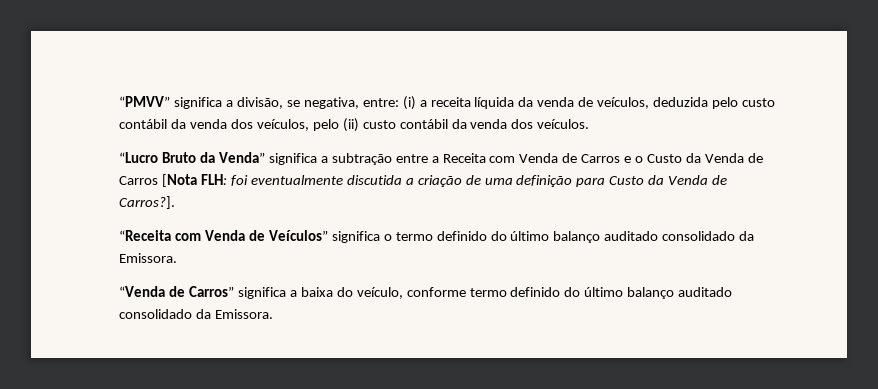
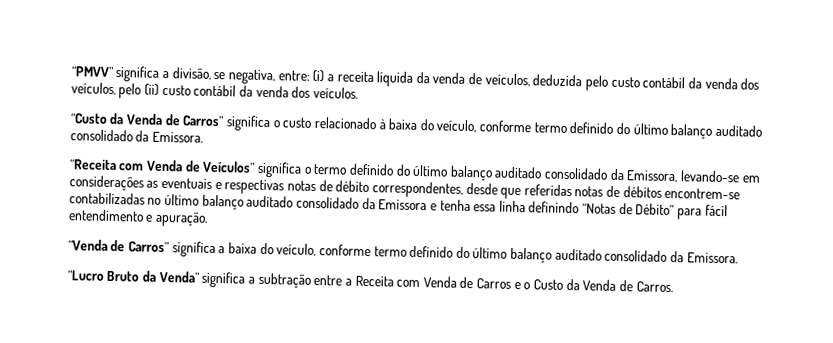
+ “Custo da Venda de Carros” significa o custo relacionado à baixa do veículo, conforme termo definido do último balanço auditado consolidado da Emissora.
+ “Receita com Venda de Veículos” significa o termo definido do último balanço auditado consolidado da Emissora, levando-se em considerações as eventuais e respectivas notas de débito correspondentes, desde que referidas notas de débitos encontrem-se contabilizadas no último balanço auditado consolidado da Emissora e tenha essa linha definindo “Notas de Débito” para fácil entendimento e apuração.
+ “Venda de Carros” significa a baixa do veículo, conforme termo definido do último balanço auditado consolidado da Emissora.
- “Lucro Bruto da Venda” significa a subtração entre a Receita com Venda de Carros e o Custo da Venda de Carros [Nota FLH: foi eventualmente discutida a criação de uma definição para Custo da Venda de Carros?].
- “Receita com Venda de Veículos” significa o termo definido do último balanço auditado consolidado da Emissora.
- “Venda de Carros” significa a baixa do veículo, conforme termo definido do último balanço auditado consolidado da Emissora.
+ “Lucro Bruto da Venda” significa a subtração entre a Receita com Venda de Carros e o Custo da Venda de Carros.

